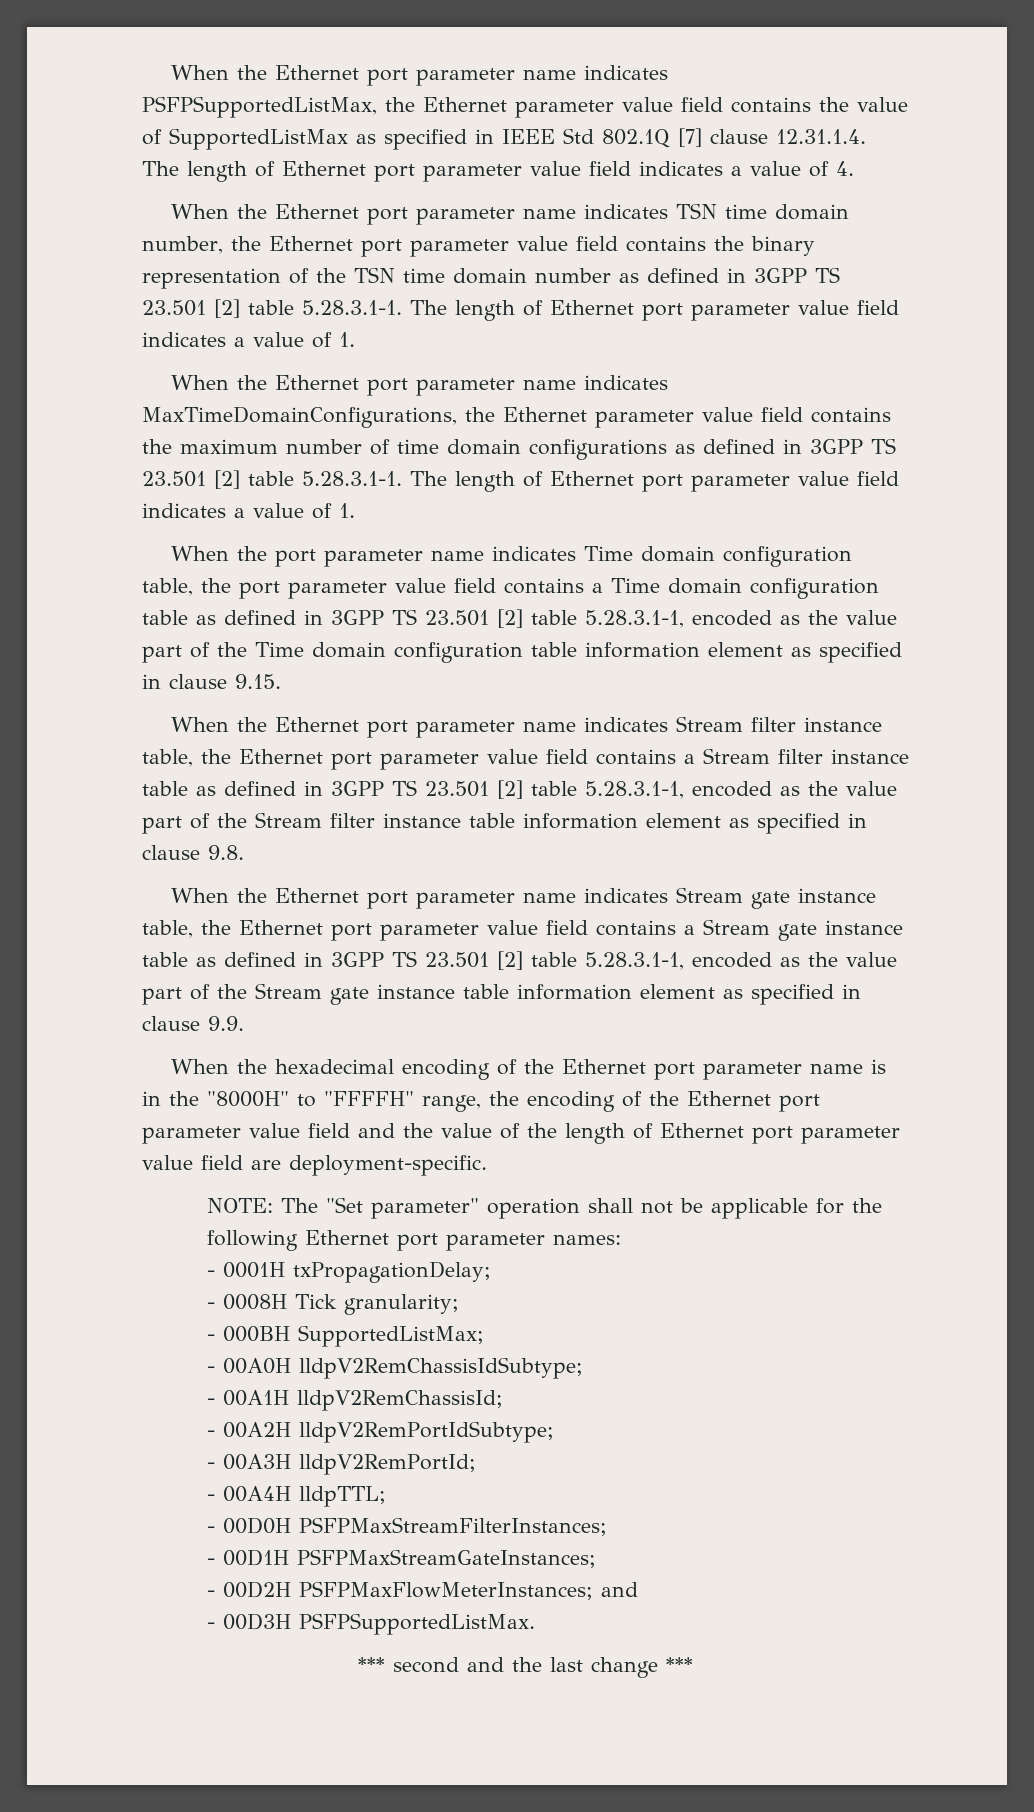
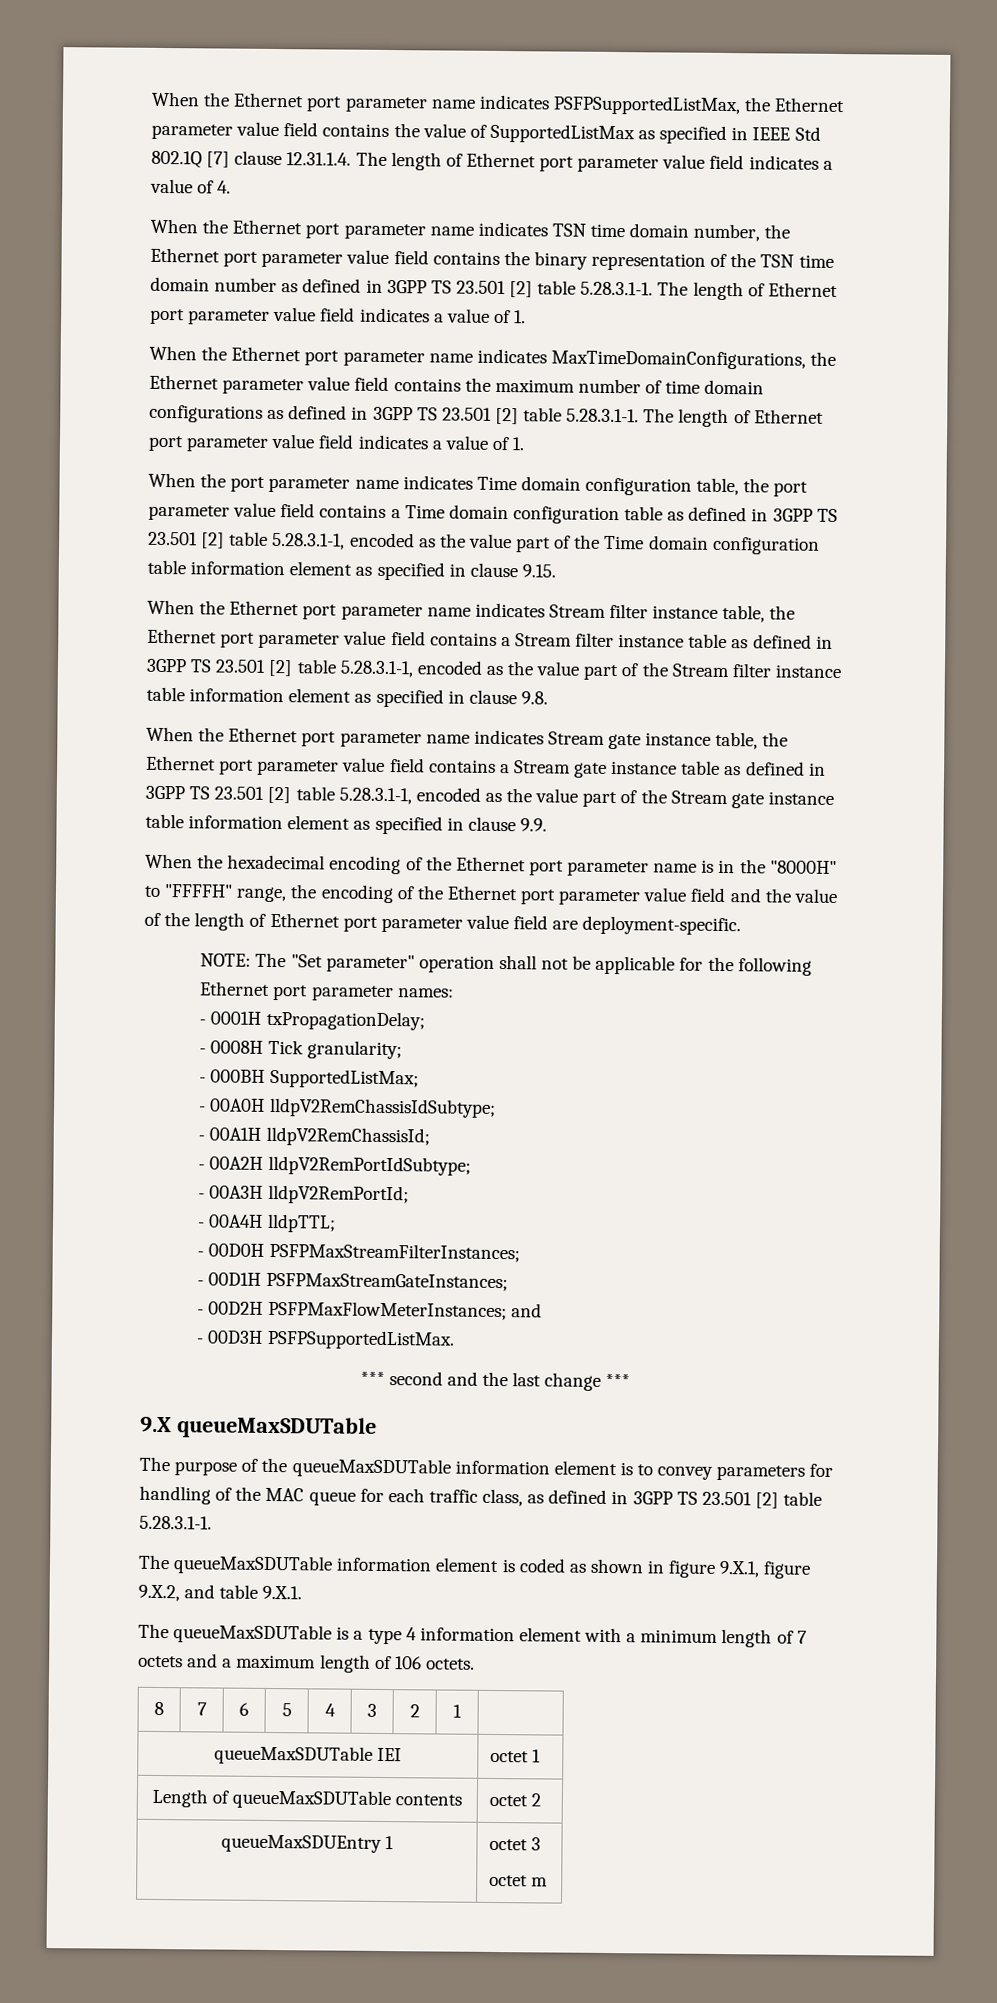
+ 9.X queueMaxSDUTable
+ The purpose of the queueMaxSDUTable information element is to convey parameters for handling of the MAC queue for each traffic class, as defined in 3GPP TS 23.501 [2] table 5.28.3.1-1.
+ The queueMaxSDUTable information element is coded as shown in figure 9.X.1, figure 9.X.2, and table 9.X.1.
+ The queueMaxSDUTable is a type 4 information element with a minimum length of 7 octets and a maximum length of 106 octets.
+ 8 | 7 | 6 | 5 | 4 | 3 | 2 | 1 |
+ queueMaxSDUTable IEI | octet 1
+ Length of queueMaxSDUTable contents | octet 2
+ queueMaxSDUEntry 1 | octet 3
+ octet m

